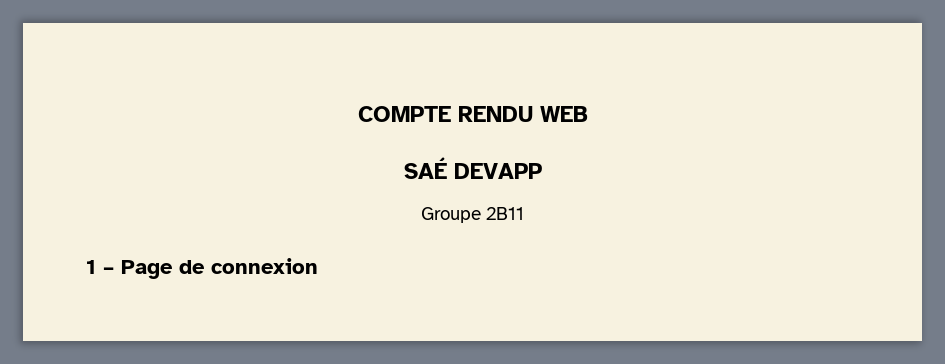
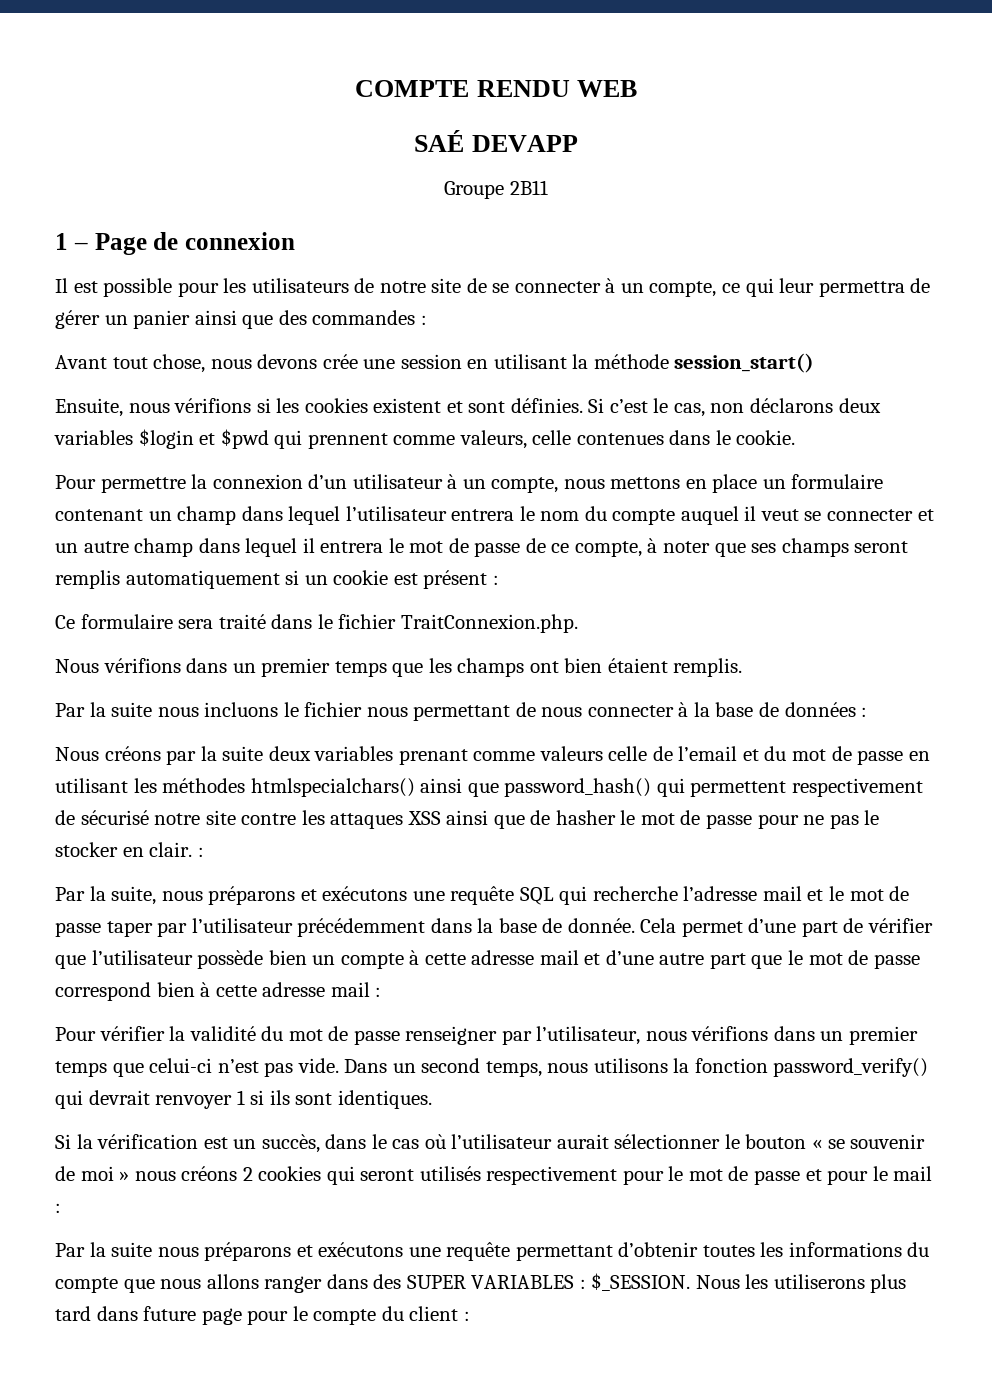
+ Il est possible pour les utilisateurs de notre site de se connecter à un compte, ce qui leur permettra de gérer un panier ainsi que des commandes :
+ Avant tout chose, nous devons crée une session en utilisant la méthode session_start()
+ Ensuite, nous vérifions si les cookies existent et sont définies. Si c’est le cas, non déclarons deux variables $login et $pwd qui prennent comme valeurs, celle contenues dans le cookie.
+ Pour permettre la connexion d’un utilisateur à un compte, nous mettons en place un formulaire contenant un champ dans lequel l’utilisateur entrera le nom du compte auquel il veut se connecter et un autre champ dans lequel il entrera le mot de passe de ce compte, à noter que ses champs seront remplis automatiquement si un cookie est présent :
+ Ce formulaire sera traité dans le fichier TraitConnexion.php.
+ Nous vérifions dans un premier temps que les champs ont bien étaient remplis.
+ Par la suite nous incluons le fichier nous permettant de nous connecter à la base de données :
+ Nous créons par la suite deux variables prenant comme valeurs celle de l’email et du mot de passe en utilisant les méthodes htmlspecialchars() ainsi que password_hash() qui permettent respectivement de sécurisé notre site contre les attaques XSS ainsi que de hasher le mot de passe pour ne pas le stocker en clair. :
+ Par la suite, nous préparons et exécutons une requête SQL qui recherche l’adresse mail et le mot de passe taper par l’utilisateur précédemment dans la base de donnée. Cela permet d’une part de vérifier que l’utilisateur possède bien un compte à cette adresse mail et d’une autre part que le mot de passe correspond bien à cette adresse mail :
+ Pour vérifier la validité du mot de passe renseigner par l’utilisateur, nous vérifions dans un premier temps que celui-ci n’est pas vide. Dans un second temps, nous utilisons la fonction password_verify() qui devrait renvoyer 1 si ils sont identiques.
+ Si la vérification est un succès, dans le cas où l’utilisateur aurait sélectionner le bouton « se souvenir de moi » nous créons 2 cookies qui seront utilisés respectivement pour le mot de passe et pour le mail :
+ Par la suite nous préparons et exécutons une requête permettant d’obtenir toutes les informations du compte que nous allons ranger dans des SUPER VARIABLES : $_SESSION. Nous les utiliserons plus tard dans future page pour le compte du client :

